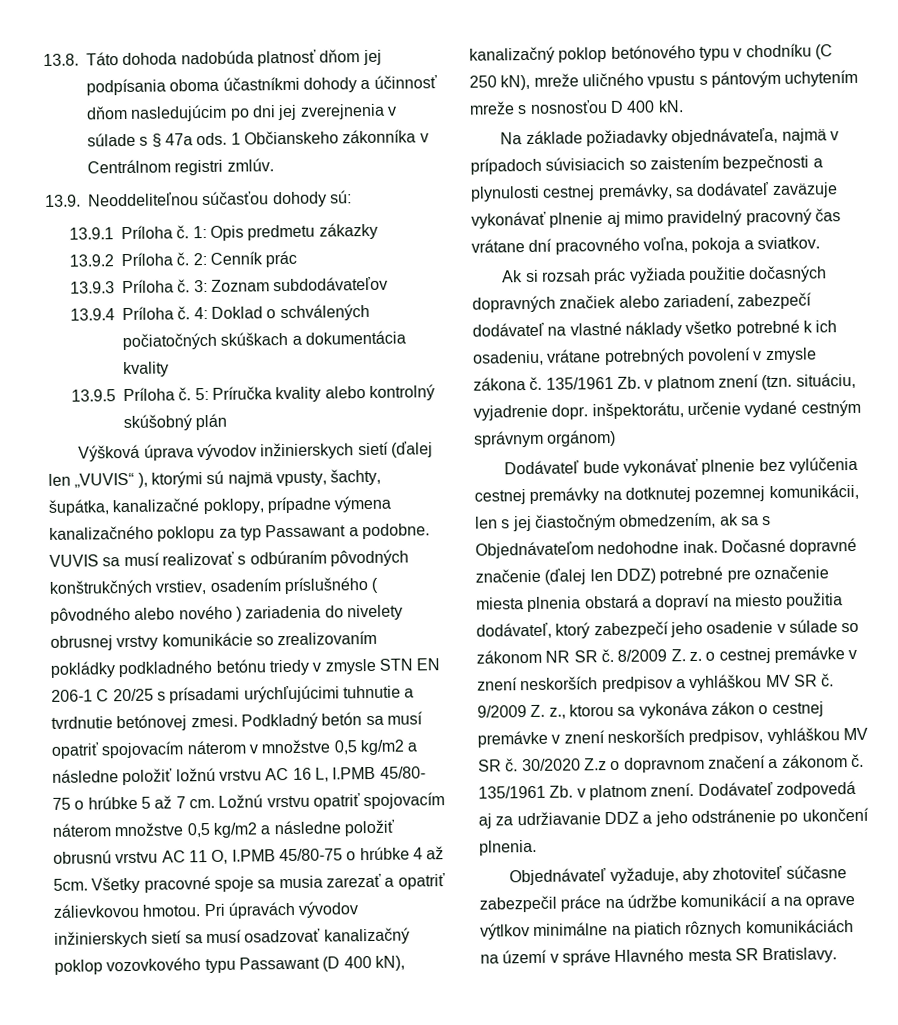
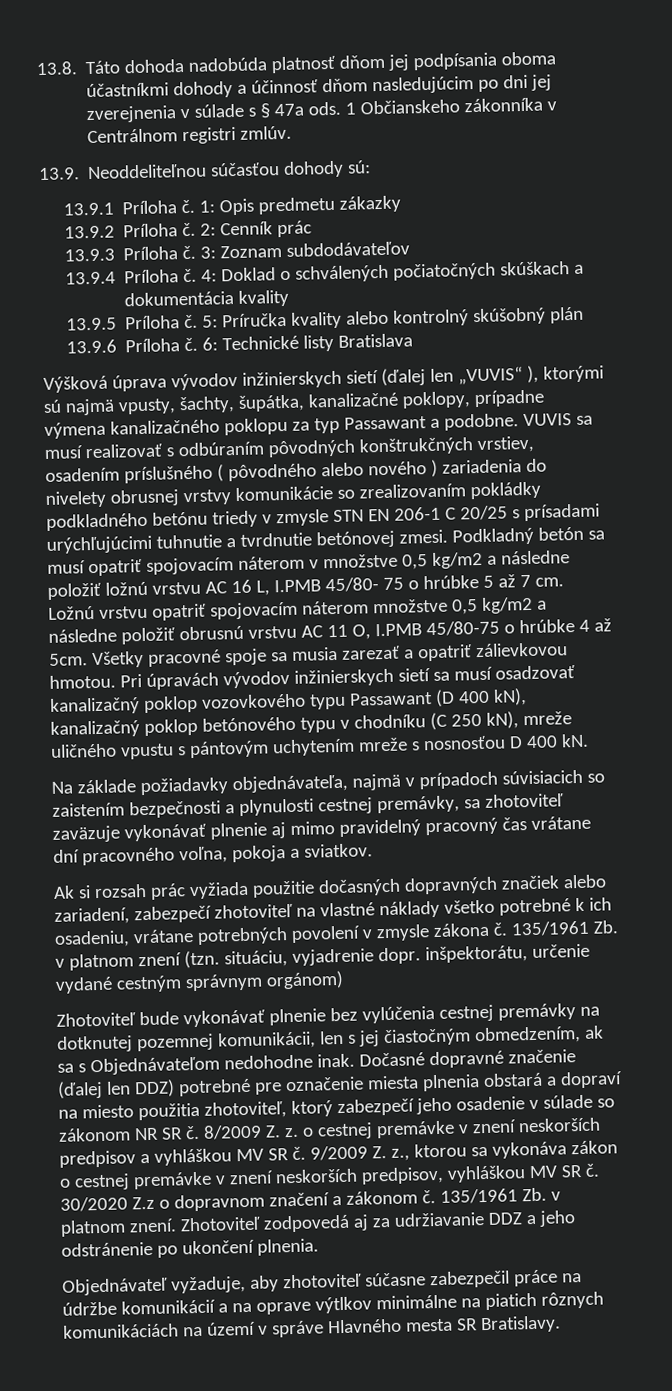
+ 13.9.6 Príloha č. 6: Technické listy Bratislava
- Na základe požiadavky objednávateľa, najmä v prípadoch súvisiacich so zaistením bezpečnosti a plynulosti cestnej premávky, sa dodávateľ zaväzuje vykonávať plnenie aj mimo pravidelný pracovný čas vrátane dní pracovného voľna, pokoja a sviatkov.
+ Na základe požiadavky objednávateľa, najmä v prípadoch súvisiacich so zaistením bezpečnosti a plynulosti cestnej premávky, sa zhotoviteľ zaväzuje vykonávať plnenie aj mimo pravidelný pracovný čas vrátane dní pracovného voľna, pokoja a sviatkov.
- Ak si rozsah prác vyžiada použitie dočasných dopravných značiek alebo zariadení, zabezpečí dodávateľ na vlastné náklady všetko potrebné k ich osadeniu, vrátane potrebných povolení v zmysle zákona č.
+ Ak si rozsah prác vyžiada použitie dočasných dopravných značiek alebo zariadení, zabezpečí zhotoviteľ na vlastné náklady všetko potrebné k ich osadeniu, vrátane potrebných povolení v zmysle zákona č.
- Dodávateľ bude vykonávať plnenie bez vylúčenia cestnej premávky na dotknutej pozemnej komunikácii, len s jej čiastočným obmedzením, ak sa s Objednávateľom nedohodne inak.
+ Zhotoviteľ bude vykonávať plnenie bez vylúčenia cestnej premávky na dotknutej pozemnej komunikácii, len s jej čiastočným obmedzením, ak sa s Objednávateľom nedohodne inak.
- Dočasné dopravné značenie (ďalej len DDZ) potrebné pre označenie miesta plnenia obstará a dopraví na miesto použitia dodávateľ, ktorý zabezpečí jeho osadenie v súlade so zákonom NR SR č.
+ Dočasné dopravné značenie (ďalej len DDZ) potrebné pre označenie miesta plnenia obstará a dopraví na miesto použitia zhotoviteľ, ktorý zabezpečí jeho osadenie v súlade so zákonom NR SR č.
- Dodávateľ zodpovedá aj za udržiavanie DDZ a jeho odstránenie po ukončení plnenia.
+ Zhotoviteľ zodpovedá aj za udržiavanie DDZ a jeho odstránenie po ukončení plnenia.

